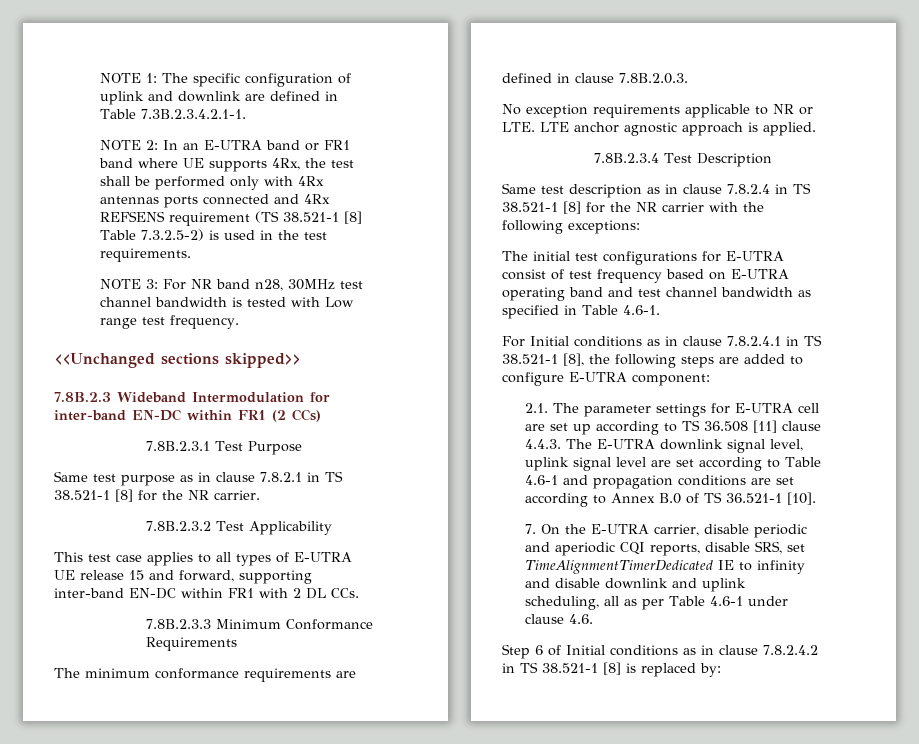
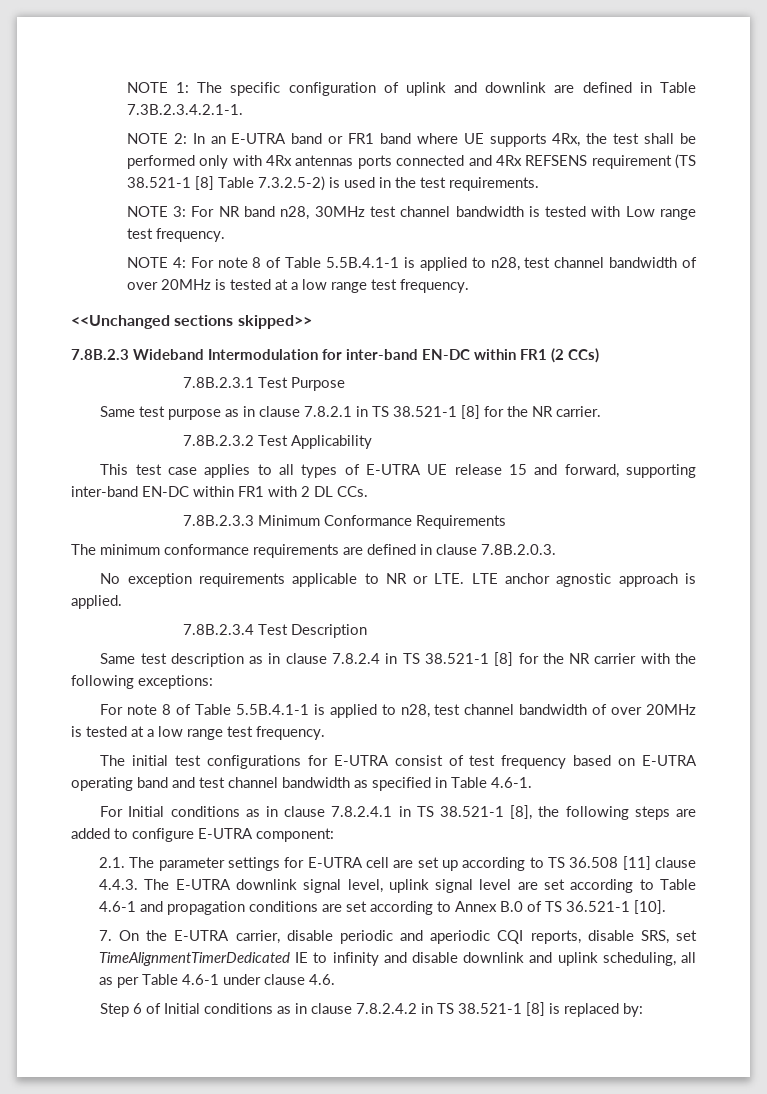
+ NOTE 4: For note 8 of Table 5.5B.4.1-1 is applied to n28, test channel bandwidth of over 20MHz is tested at a low range test frequency.
  Same test description as in clause 7.8.2.4 in TS 38.521-1 [8] for the NR carrier with the following exceptions:
+ For note 8 of Table 5.5B.4.1-1 is applied to n28, test channel bandwidth of over 20MHz is tested at a low range test frequency.

